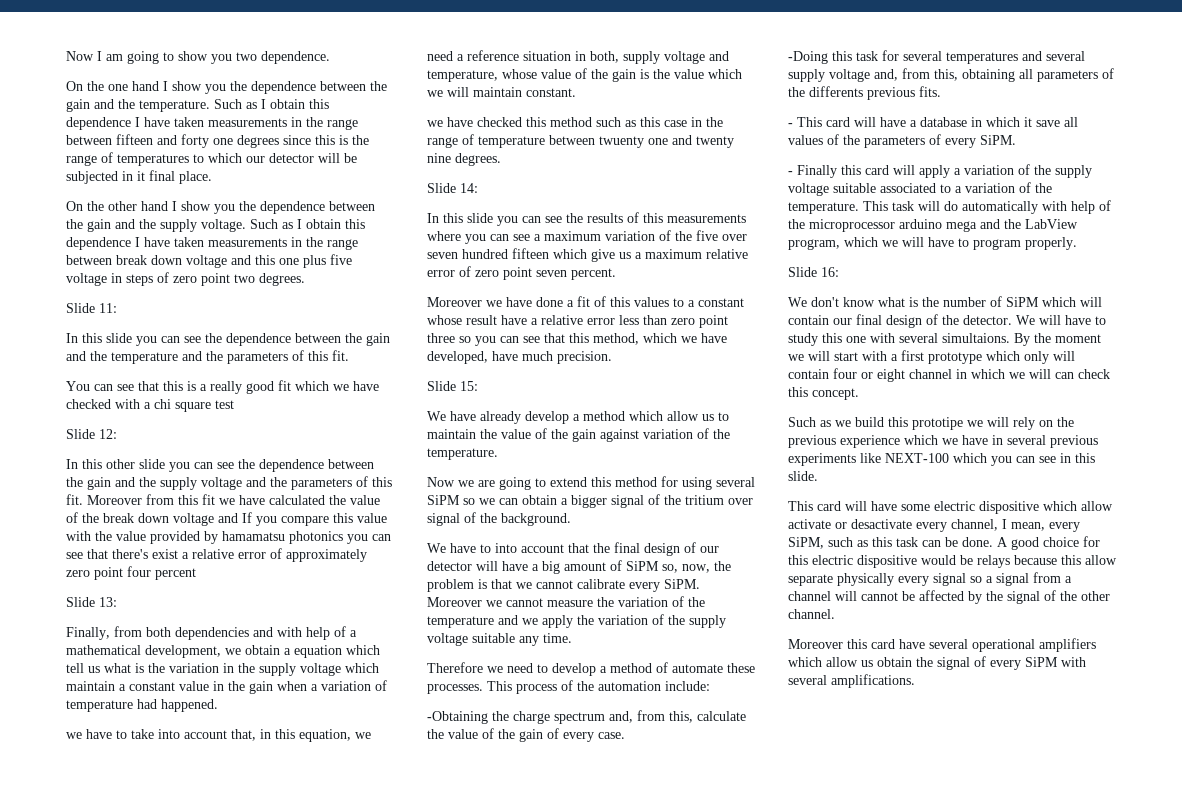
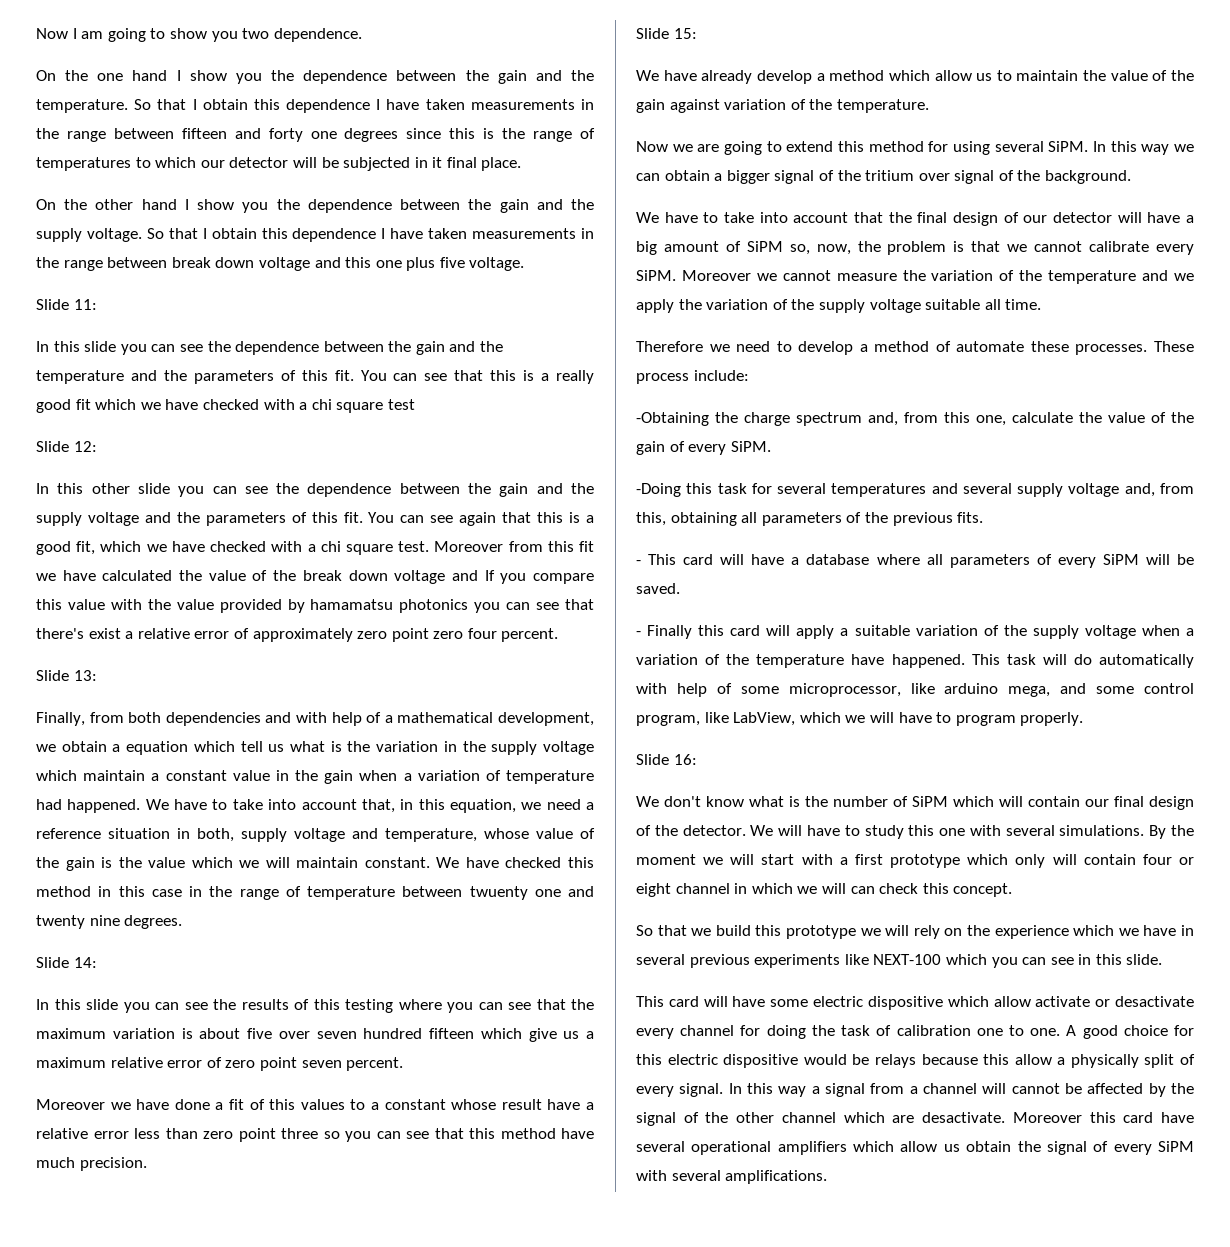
- Such as I obtain this dependence I have taken measurements in the range between fifteen and forty one degrees since this is the range of temperatures to which our detector will be subjected in it final place.
+ So that I obtain this dependence I have taken measurements in the range between fifteen and forty one degrees since this is the range of temperatures to which our detector will be subjected in it final place.
- Such as I obtain this dependence I have taken measurements in the range between break down voltage and this one plus five voltage in steps of zero point two degrees.
+ So that I obtain this dependence I have taken measurements in the range between break down voltage and this one plus five voltage.
- In this slide you can see the dependence between the gain and the temperature and the parameters of this fit.
- You can see that this is a really good fit which we have checked with a chi square test
+ In this slide you can see the dependence between the gain and the temperature and the parameters of this fit. You can see that this is a really good fit which we have checked with a chi square test
+ You can see again that this is a good fit, which we have checked with a chi square test.
- Moreover from this fit we have calculated the value of the break down voltage and If you compare this value with the value provided by hamamatsu photonics you can see that there's exist a relative error of approximately zero point four percent
+ Moreover from this fit we have calculated the value of the break down voltage and If you compare this value with the value provided by hamamatsu photonics you can see that there's exist a relative error of approximately zero point zero four percent.
- Finally, from both dependencies and with help of a mathematical development, we obtain a equation which tell us what is the variation in the supply voltage which maintain a constant value in the gain when a variation of temperature had happened.
- we have to take into account that, in this equation, we need a reference situation in both, supply voltage and temperature, whose value of the gain is the value which we will maintain constant.
- we have checked this method such as this case in the range of temperature between twuenty one and twenty nine degrees.
+ Finally, from both dependencies and with help of a mathematical development, we obtain a equation which tell us what is the variation in the supply voltage which maintain a constant value in the gain when a variation of temperature had happened. We have to take into account that, in this equation, we need a reference situation in both, supply voltage and temperature, whose value of the gain is the value which we will maintain constant. We have checked this method in this case in the range of temperature between twuenty one and twenty nine degrees.
- In this slide you can see the results of this measurements where you can see a maximum variation of the five over seven hundred fifteen which give us a maximum relative error of zero point seven percent.
+ In this slide you can see the results of this testing where you can see that the maximum variation is about five over seven hundred fifteen which give us a maximum relative error of zero point seven percent.
- Moreover we have done a fit of this values to a constant whose result have a relative error less than zero point three so you can see that this method, which we have developed, have much precision.
+ Moreover we have done a fit of this values to a constant whose result have a relative error less than zero point three so you can see that this method have much precision.
- Now we are going to extend this method for using several SiPM so we can obtain a bigger signal of the tritium over signal of the background.
+ Now we are going to extend this method for using several SiPM. In this way we can obtain a bigger signal of the tritium over signal of the background.
- We have to into account that the final design of our detector will have a big amount of SiPM so, now, the problem is that we cannot calibrate every SiPM.
+ We have to take into account that the final design of our detector will have a big amount of SiPM so, now, the problem is that we cannot calibrate every SiPM.
- Moreover we cannot measure the variation of the temperature and we apply the variation of the supply voltage suitable any time.
+ Moreover we cannot measure the variation of the temperature and we apply the variation of the supply voltage suitable all time.
- This process of the automation include:
+ These process include:
- -Obtaining the charge spectrum and, from this, calculate the value of the gain of every case.
+ -Obtaining the charge spectrum and, from this one, calculate the value of the gain of every SiPM.
- -Doing this task for several temperatures and several supply voltage and, from this, obtaining all parameters of the differents previous fits.
+ -Doing this task for several temperatures and several supply voltage and, from this, obtaining all parameters of the previous fits.
- - This card will have a database in which it save all values of the parameters of every SiPM.
+ - This card will have a database where all parameters of every SiPM will be saved.
- - Finally this card will apply a variation of the supply voltage suitable associated to a variation of the temperature.
+ - Finally this card will apply a suitable variation of the supply voltage when a variation of the temperature have happened.
- This task will do automatically with help of the microprocessor arduino mega and the LabView program, which we will have to program properly.
+ This task will do automatically with help of some microprocessor, like arduino mega, and some control program, like LabView, which we will have to program properly.
- We will have to study this one with several simultaions.
+ We will have to study this one with several simulations.
- Such as we build this prototipe we will rely on the previous experience which we have in several previous experiments like NEXT-100 which you can see in this slide.
+ So that we build this prototype we will rely on the experience which we have in several previous experiments like NEXT-100 which you can see in this slide.
- This card will have some electric dispositive which allow activate or desactivate every channel, I mean, every SiPM, such as this task can be done.
+ This card will have some electric dispositive which allow activate or desactivate every channel for doing the task of calibration one to one.
- A good choice for this electric dispositive would be relays because this allow separate physically every signal so a signal from a channel will cannot be affected by the signal of the other channel.
- Moreover this card have several operational amplifiers which allow us obtain the signal of every SiPM with several amplifications.
+ A good choice for this electric dispositive would be relays because this allow a physically split of every signal. In this way a signal from a channel will cannot be affected by the signal of the other channel which are desactivate. Moreover this card have several operational amplifiers which allow us obtain the signal of every SiPM with several amplifications.

